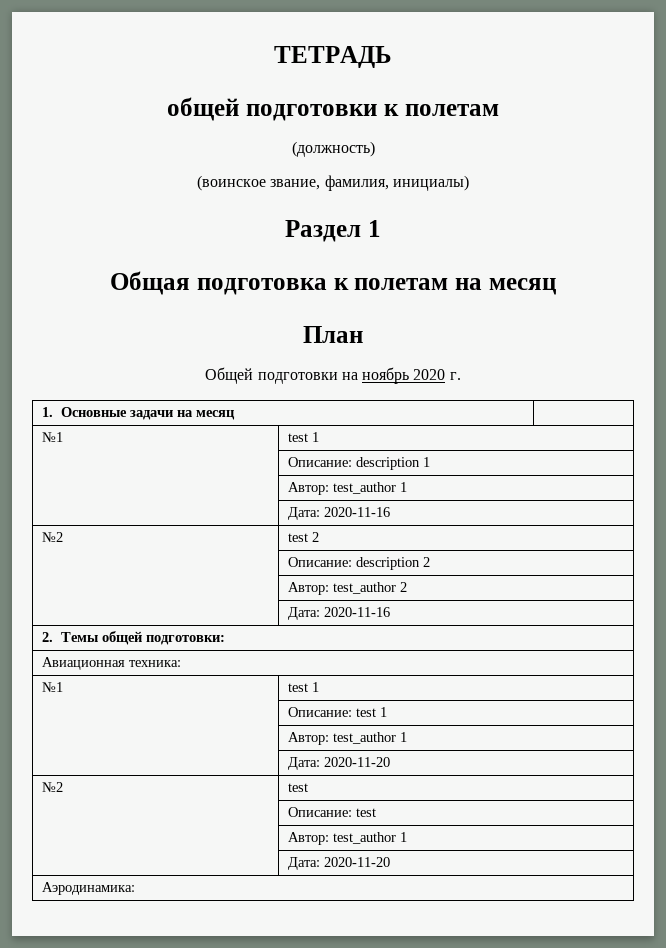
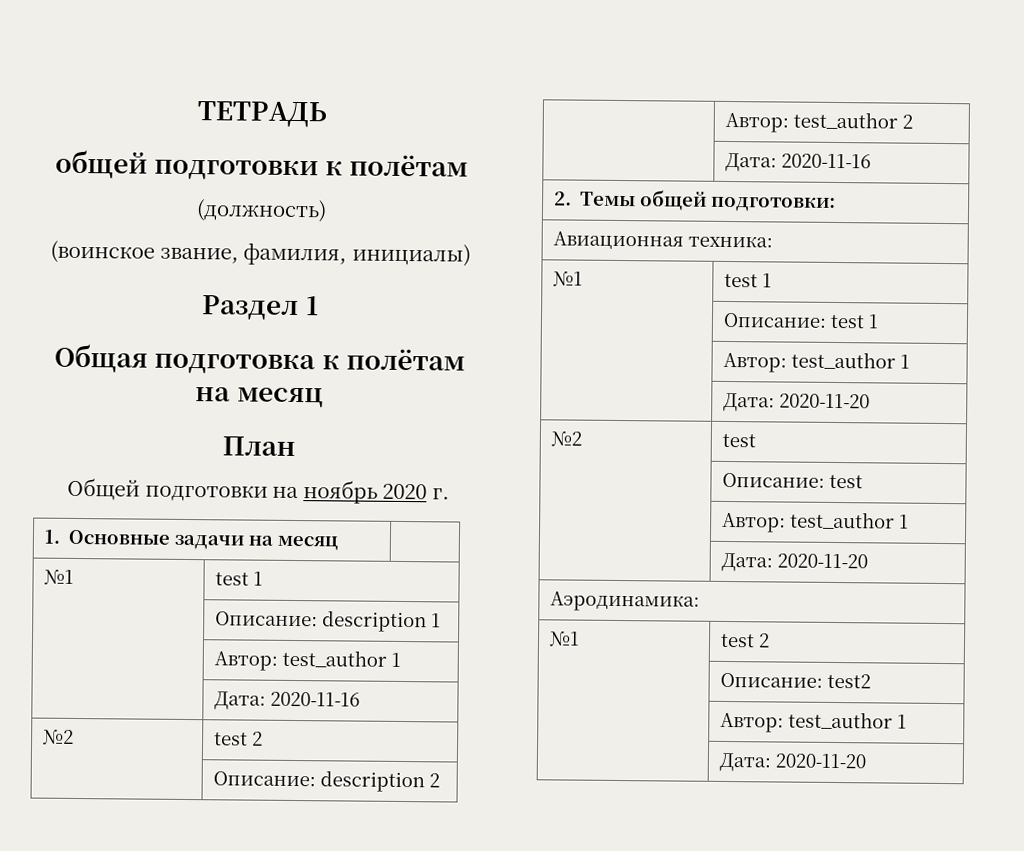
- общей подготовки к полетам
+ общей подготовки к полётам
- Общая подготовка к полетам на месяц
+ Общая подготовка к полётам на месяц
+ №1 | test 2
+ | Описание: test2
+ | Автор: test_author 1
+ | Дата: 2020-11-20

